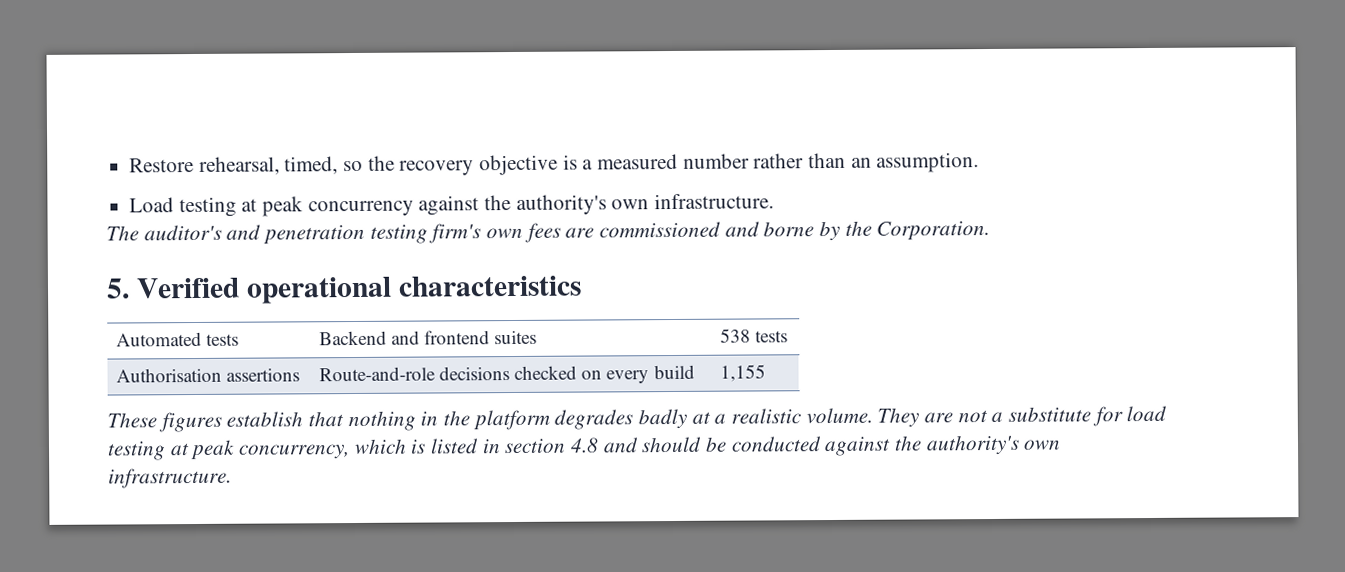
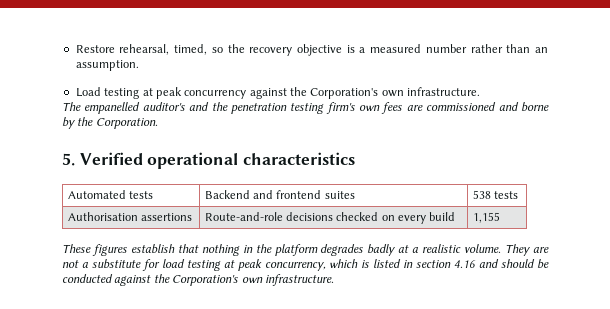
- Load testing at peak concurrency against the authority's own infrastructure.
+ Load testing at peak concurrency against the Corporation's own infrastructure.
- The auditor's and penetration testing firm's own fees are commissioned and borne by the Corporation.
+ The empanelled auditor's and the penetration testing firm's own fees are commissioned and borne by the Corporation.
- They are not a substitute for load testing at peak concurrency, which is listed in section 4.8 and should be conducted against the authority's own infrastructure.
+ They are not a substitute for load testing at peak concurrency, which is listed in section 4.16 and should be conducted against the Corporation's own infrastructure.

